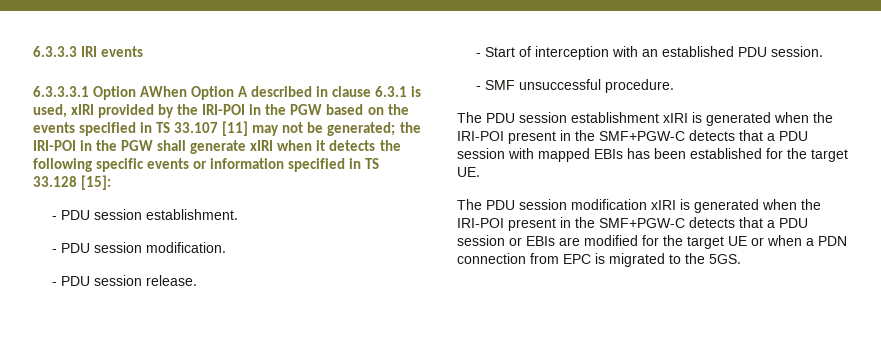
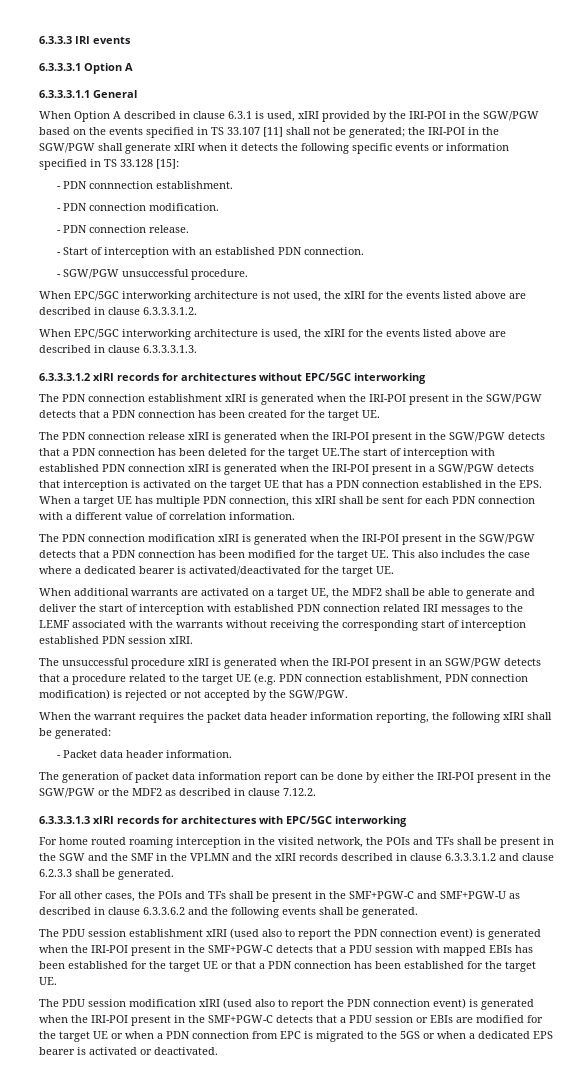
- 6.3.3.3.1 Option AWhen Option A described in clause 6.3.1 is used, xIRI provided by the IRI-POI in the PGW based on the events specified in TS 33.107 [11] may not be generated; the IRI-POI in the PGW shall generate xIRI when it detects the following specific events or information specified in TS 33.128 [15]:
+ 6.3.3.3.1 Option A
+ 6.3.3.3.1.1 General
+ When Option A described in clause 6.3.1 is used, xIRI provided by the IRI-POI in the SGW/PGW based on the events specified in TS 33.107 [11] shall not be generated; the IRI-POI in the SGW/PGW shall generate xIRI when it detects the following specific events or information specified in TS 33.128 [15]:
- - PDU session establishment.
+ - PDN connnection establishment.
- - PDU session modification.
+ - PDN connection modification.
- - PDU session release.
+ - PDN connection release.
- - Start of interception with an established PDU session.
- - SMF unsuccessful procedure.
+ - Start of interception with an established PDN connection.
+ - SGW/PGW unsuccessful procedure.
+ When EPC/5GC interworking architecture is not used, the xIRI for the events listed above are described in clause 6.3.3.3.1.2.
+ When EPC/5GC interworking architecture is used, the xIRI for the events listed above are described in clause 6.3.3.3.1.3.
+ 6.3.3.3.1.2 xIRI records for architectures without EPC/5GC interworking
+ The PDN connection establishment xIRI is generated when the IRI-POI present in the SGW/PGW detects that a PDN connection has been created for the target UE.
+ The PDN connection release xIRI is generated when the IRI-POI present in the SGW/PGW detects that a PDN connection has been deleted for the target UE.The start of interception with established PDN connection xIRI is generated when the IRI-POI present in a SGW/PGW detects that interception is activated on the target UE that has a PDN connection established in the EPS. When a target UE has multiple PDN connection, this xIRI shall be sent for each PDN connection with a different value of correlation information.
+ The PDN connection modification xIRI is generated when the IRI-POI present in the SGW/PGW detects that a PDN connection has been modified for the target UE. This also includes the case where a dedicated bearer is activated/deactivated for the target UE.
+ When additional warrants are activated on a target UE, the MDF2 shall be able to generate and deliver the start of interception with established PDN connection related IRI messages to the LEMF associated with the warrants without receiving the corresponding start of interception established PDN session xIRI.
+ The unsuccessful procedure xIRI is generated when the IRI-POI present in an SGW/PGW detects that a procedure related to the target UE (e.g. PDN connection establishment, PDN connection modification) is rejected or not accepted by the SGW/PGW.
+ When the warrant requires the packet data header information reporting, the following xIRI shall be generated:
+ - Packet data header information.
+ The generation of packet data information report can be done by either the IRI-POI present in the SGW/PGW or the MDF2 as described in clause 7.12.2.
+ 6.3.3.3.1.3 xIRI records for architectures with EPC/5GC interworking
+ For home routed roaming interception in the visited network, the POIs and TFs shall be present in the SGW and the SMF in the VPLMN and the xIRI records described in clause 6.3.3.3.1.2 and clause 6.2.3.3 shall be generated.
+ For all other cases, the POIs and TFs shall be present in the SMF+PGW-C and SMF+PGW-U as described in clause 6.3.3.6.2 and the following events shall be generated.
- The PDU session establishment xIRI is generated when the IRI-POI present in the SMF+PGW-C detects that a PDU session with mapped EBIs has been established for the target UE.
+ The PDU session establishment xIRI (used also to report the PDN connection event) is generated when the IRI-POI present in the SMF+PGW-C detects that a PDU session with mapped EBIs has been established for the target UE or that a PDN connection has been established for the target UE.
- The PDU session modification xIRI is generated when the IRI-POI present in the SMF+PGW-C detects that a PDU session or EBIs are modified for the target UE or when a PDN connection from EPC is migrated to the 5GS.
+ The PDU session modification xIRI (used also to report the PDN connection event) is generated when the IRI-POI present in the SMF+PGW-C detects that a PDU session or EBIs are modified for the target UE or when a PDN connection from EPC is migrated to the 5GS or when a dedicated EPS bearer is activated or deactivated.

